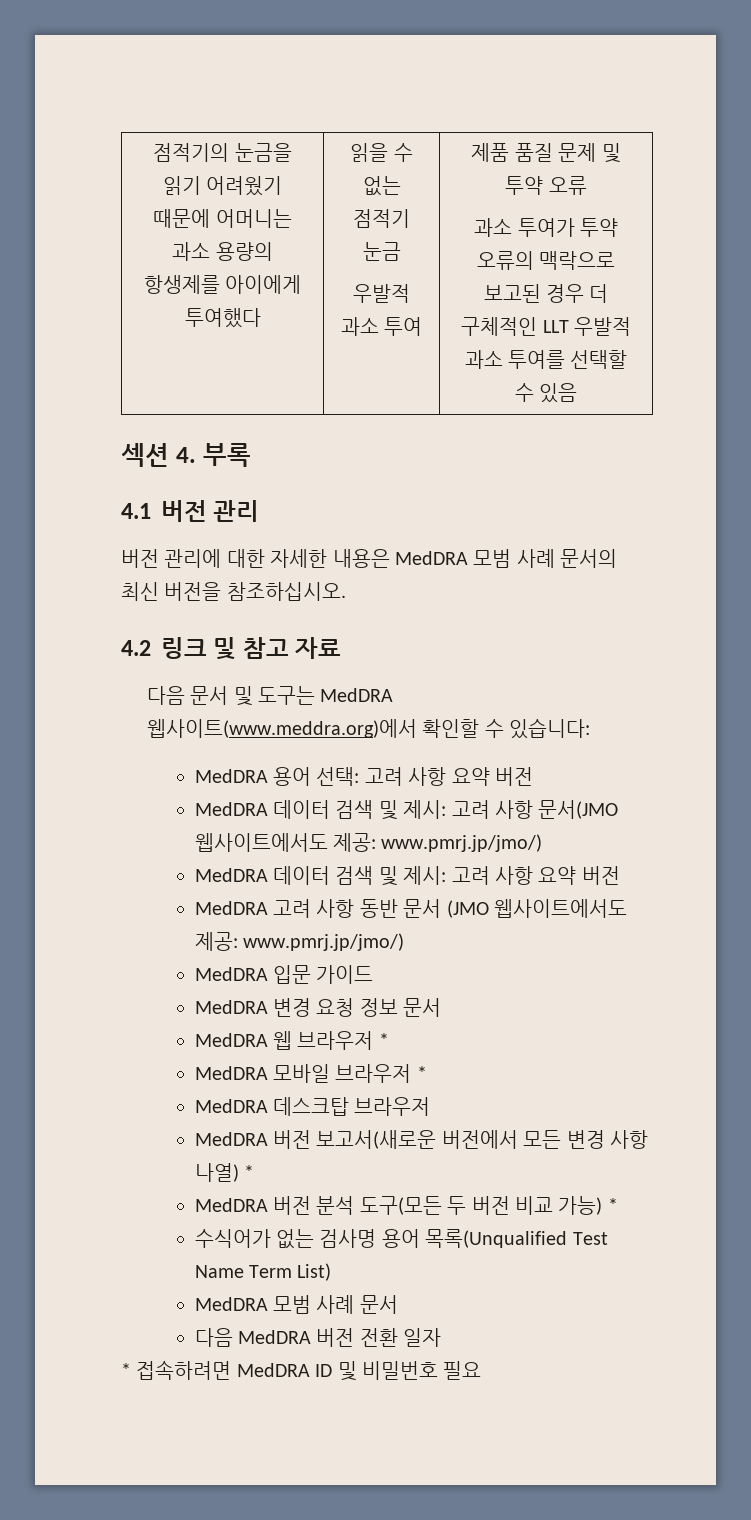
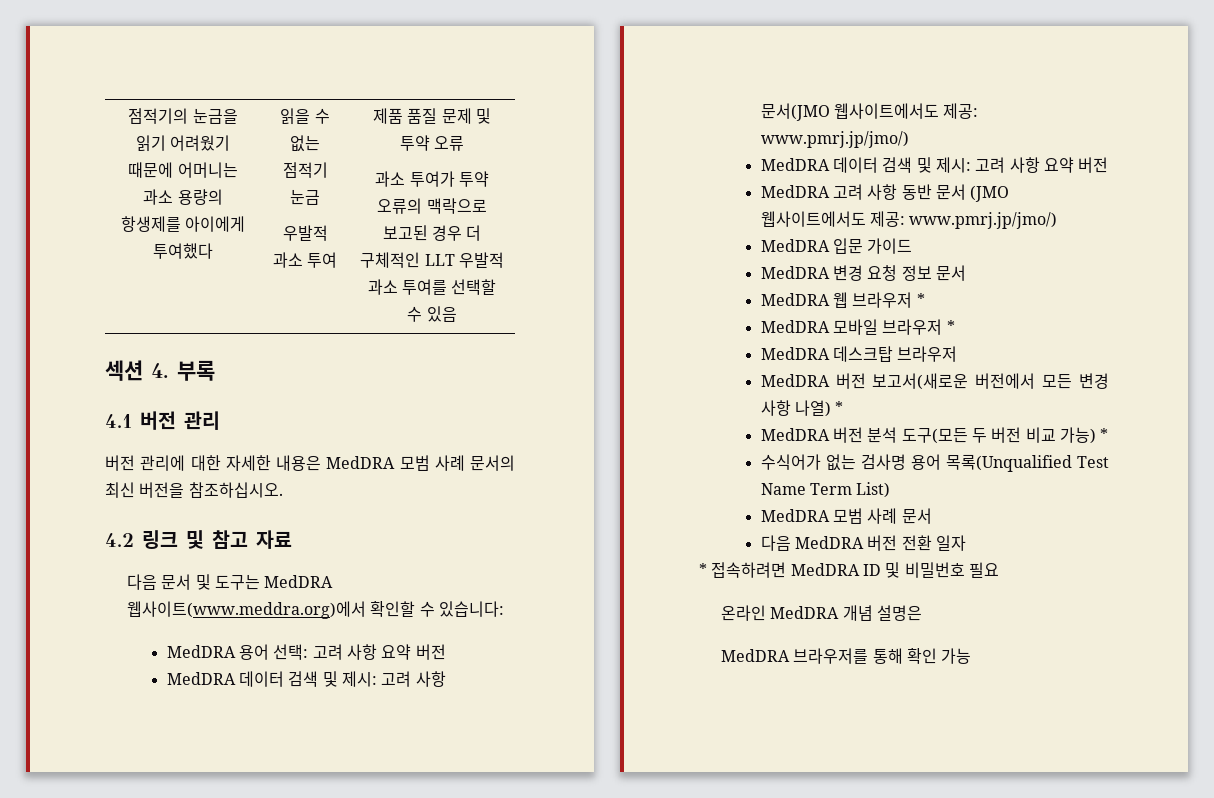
+ 온라인 MedDRA 개념 설명은
+ MedDRA 브라우저를 통해 확인 가능

